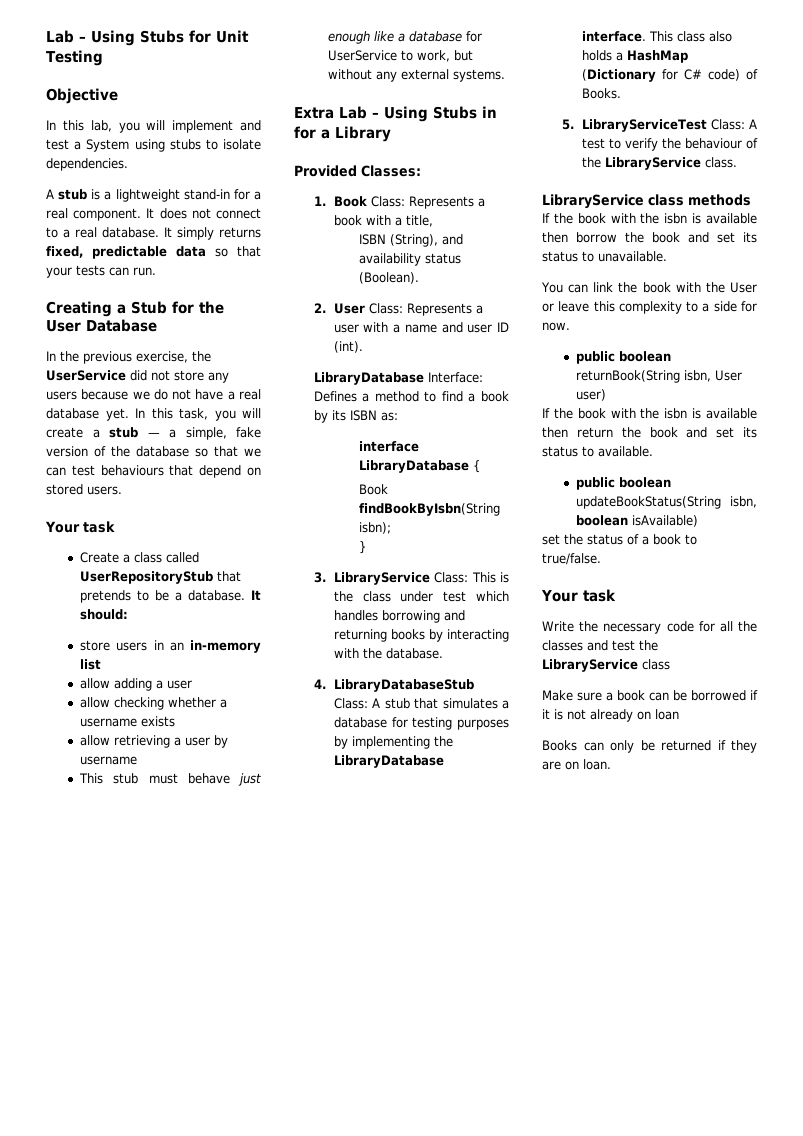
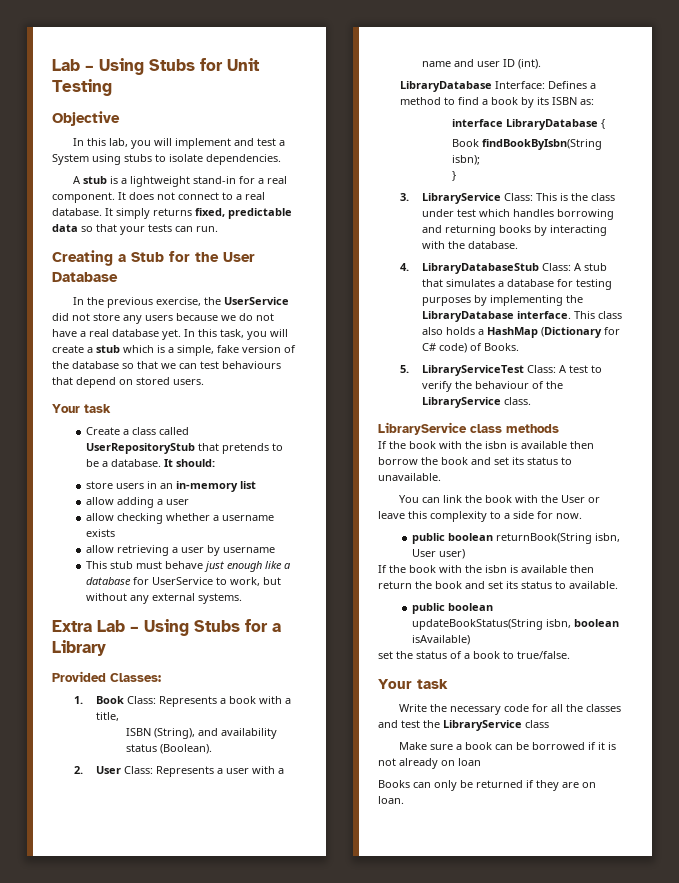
- In this task, you will create a stub — a simple, fake version of the database so that we can test behaviours that depend on stored users.
+ In this task, you will create a stub which is a simple, fake version of the database so that we can test behaviours that depend on stored users.
- Extra Lab – Using Stubs in for a Library
+ Extra Lab – Using Stubs for a Library

